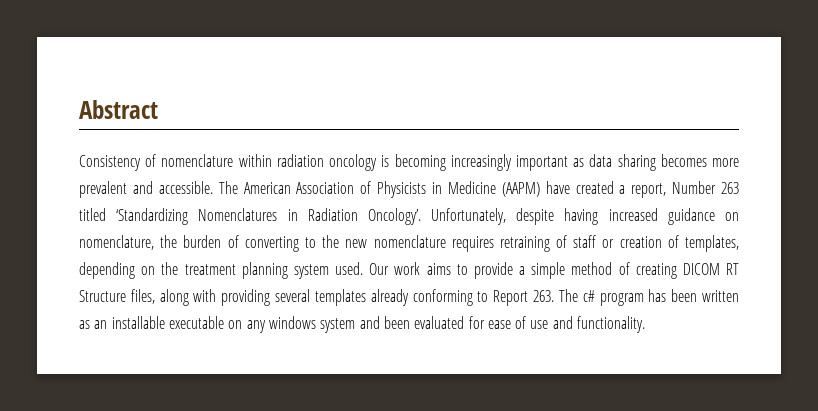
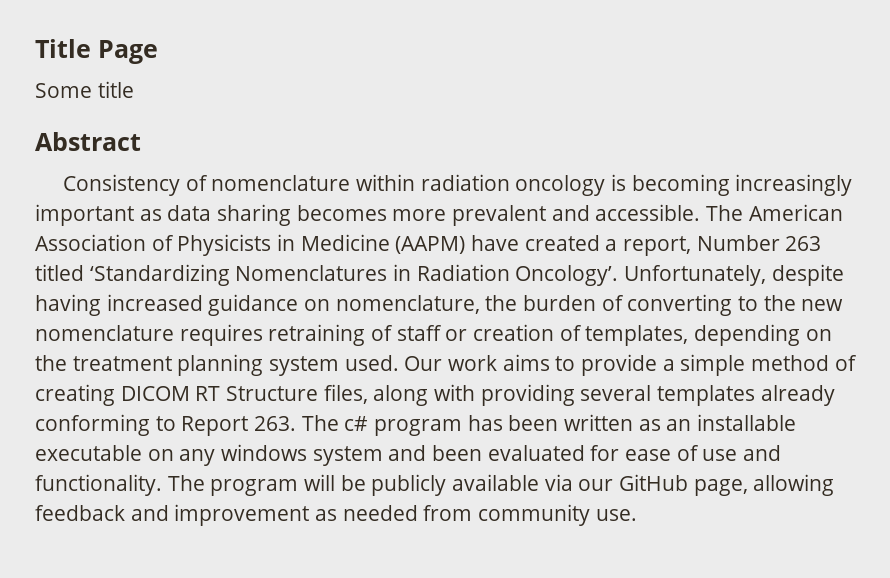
+ Title Page
+ Some title
+ The program will be publicly available via our GitHub page, allowing feedback and improvement as needed from community use.

